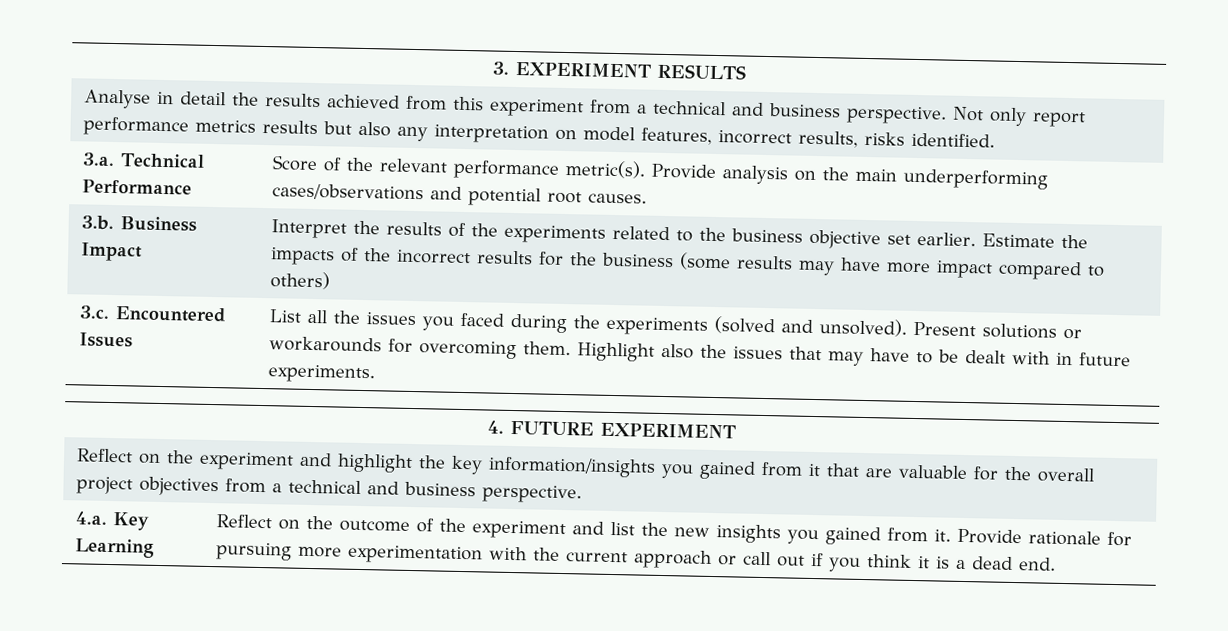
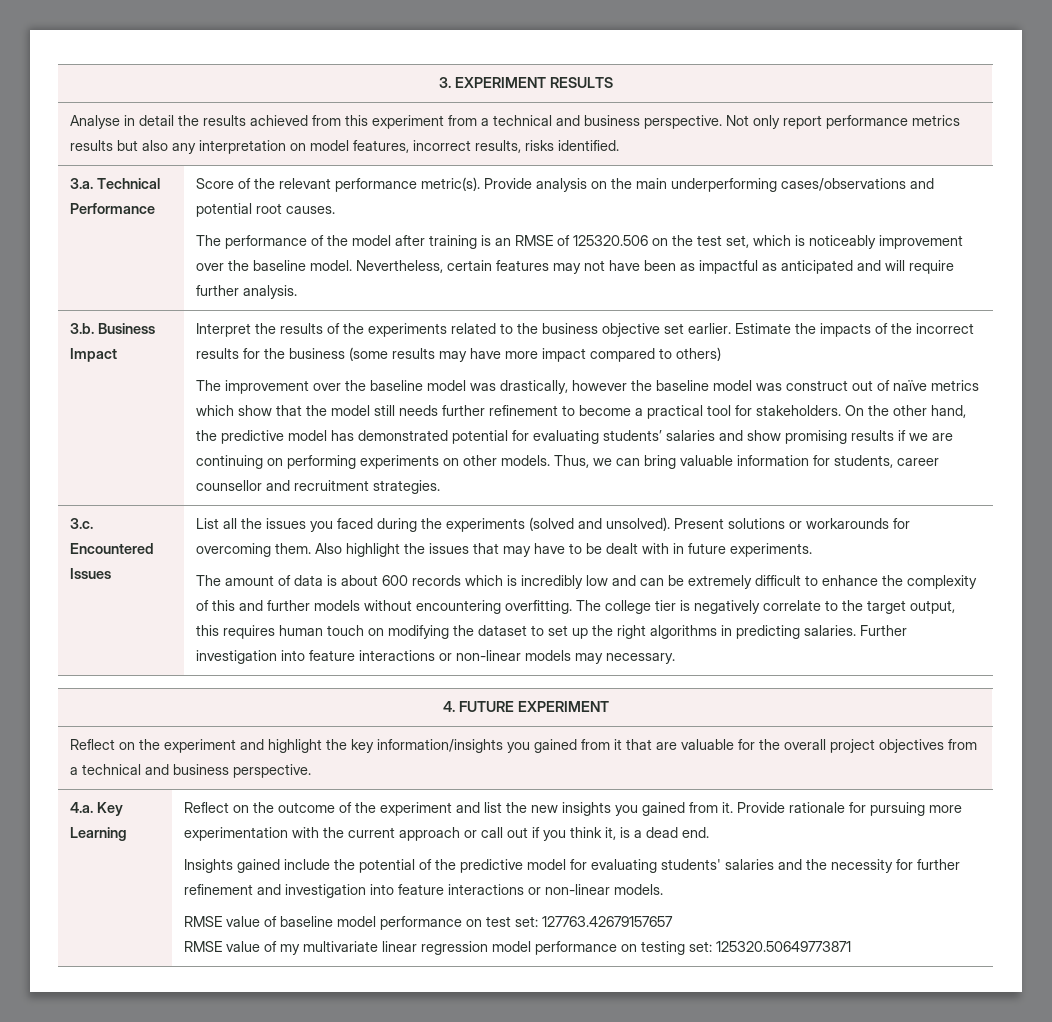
+ The performance of the model after training is an RMSE of 125320.506 on the test set, which is noticeably improvement over the baseline model. Nevertheless, certain features may not have been as impactful as anticipated and will require further analysis.
+ The improvement over the baseline model was drastically, however the baseline model was construct out of naïve metrics which show that the model still needs further refinement to become a practical tool for stakeholders. On the other hand, the predictive model has demonstrated potential for evaluating students’ salaries and show promising results if we are continuing on performing experiments on other models. Thus, we can bring valuable information for students, career counsellor and recruitment strategies.
- Highlight also the issues that may have to be dealt with in future experiments.
+ Also highlight the issues that may have to be dealt with in future experiments.
+ The amount of data is about 600 records which is incredibly low and can be extremely difficult to enhance the complexity of this and further models without encountering overfitting. The college tier is negatively correlate to the target output, this requires human touch on modifying the dataset to set up the right algorithms in predicting salaries. Further investigation into feature interactions or non-linear models may necessary.
- Provide rationale for pursuing more experimentation with the current approach or call out if you think it is a dead end.
+ Provide rationale for pursuing more experimentation with the current approach or call out if you think it, is a dead end.
+ Insights gained include the potential of the predictive model for evaluating students' salaries and the necessity for further refinement and investigation into feature interactions or non-linear models.
+ RMSE value of baseline model performance on test set: 127763.42679157657
+ RMSE value of my multivariate linear regression model performance on testing set: 125320.50649773871

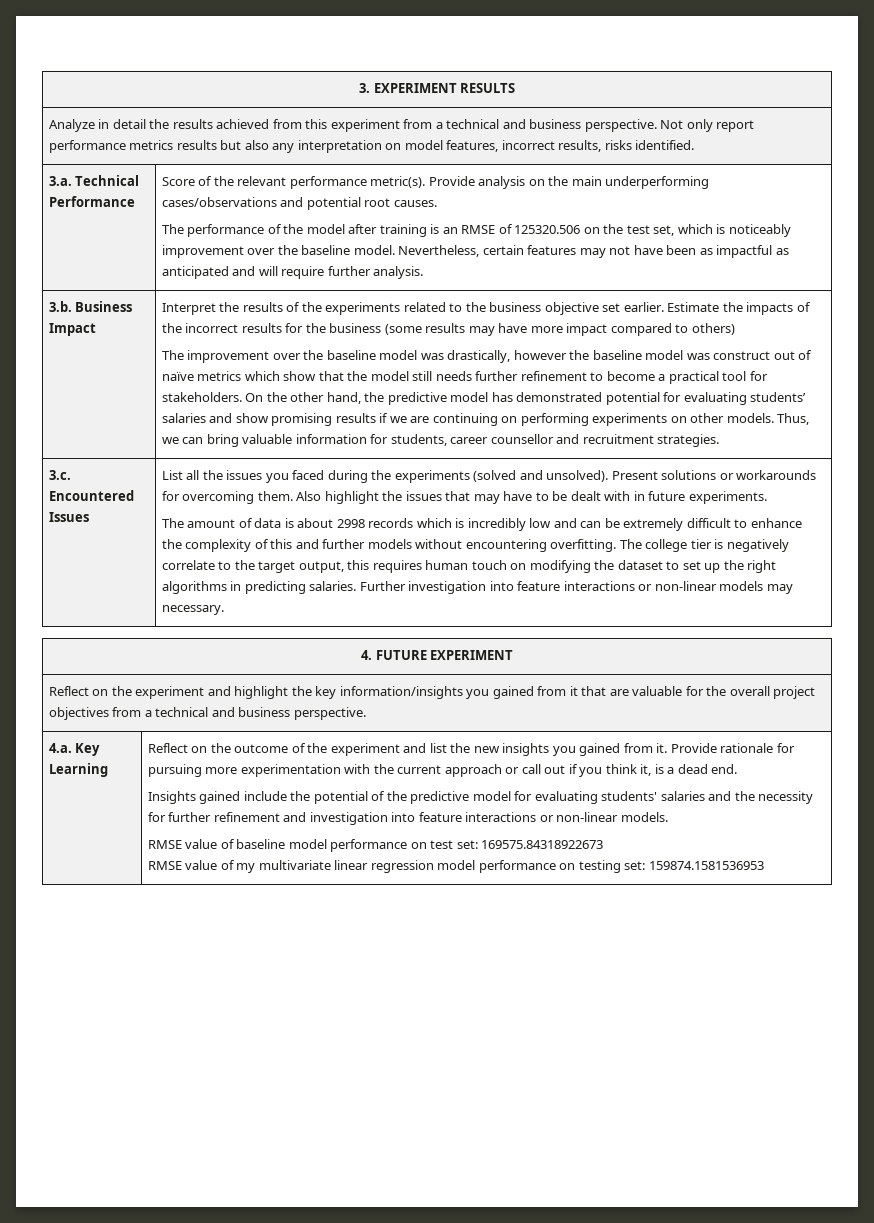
- Analyse in detail the results achieved from this experiment from a technical and business perspective. Not only report performance metrics results but also any interpretation on model features, incorrect results, risks identified.
+ Analyze in detail the results achieved from this experiment from a technical and business perspective. Not only report performance metrics results but also any interpretation on model features, incorrect results, risks identified.
- The amount of data is about 600 records which is incredibly low and can be extremely difficult to enhance the complexity of this and further models without encountering overfitting.
+ The amount of data is about 2998 records which is incredibly low and can be extremely difficult to enhance the complexity of this and further models without encountering overfitting.
- RMSE value of baseline model performance on test set: 127763.42679157657
+ RMSE value of baseline model performance on test set: 169575.84318922673
- RMSE value of my multivariate linear regression model performance on testing set: 125320.50649773871
+ RMSE value of my multivariate linear regression model performance on testing set: 159874.1581536953

